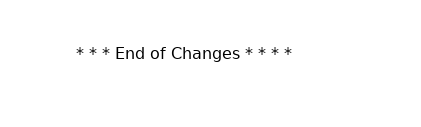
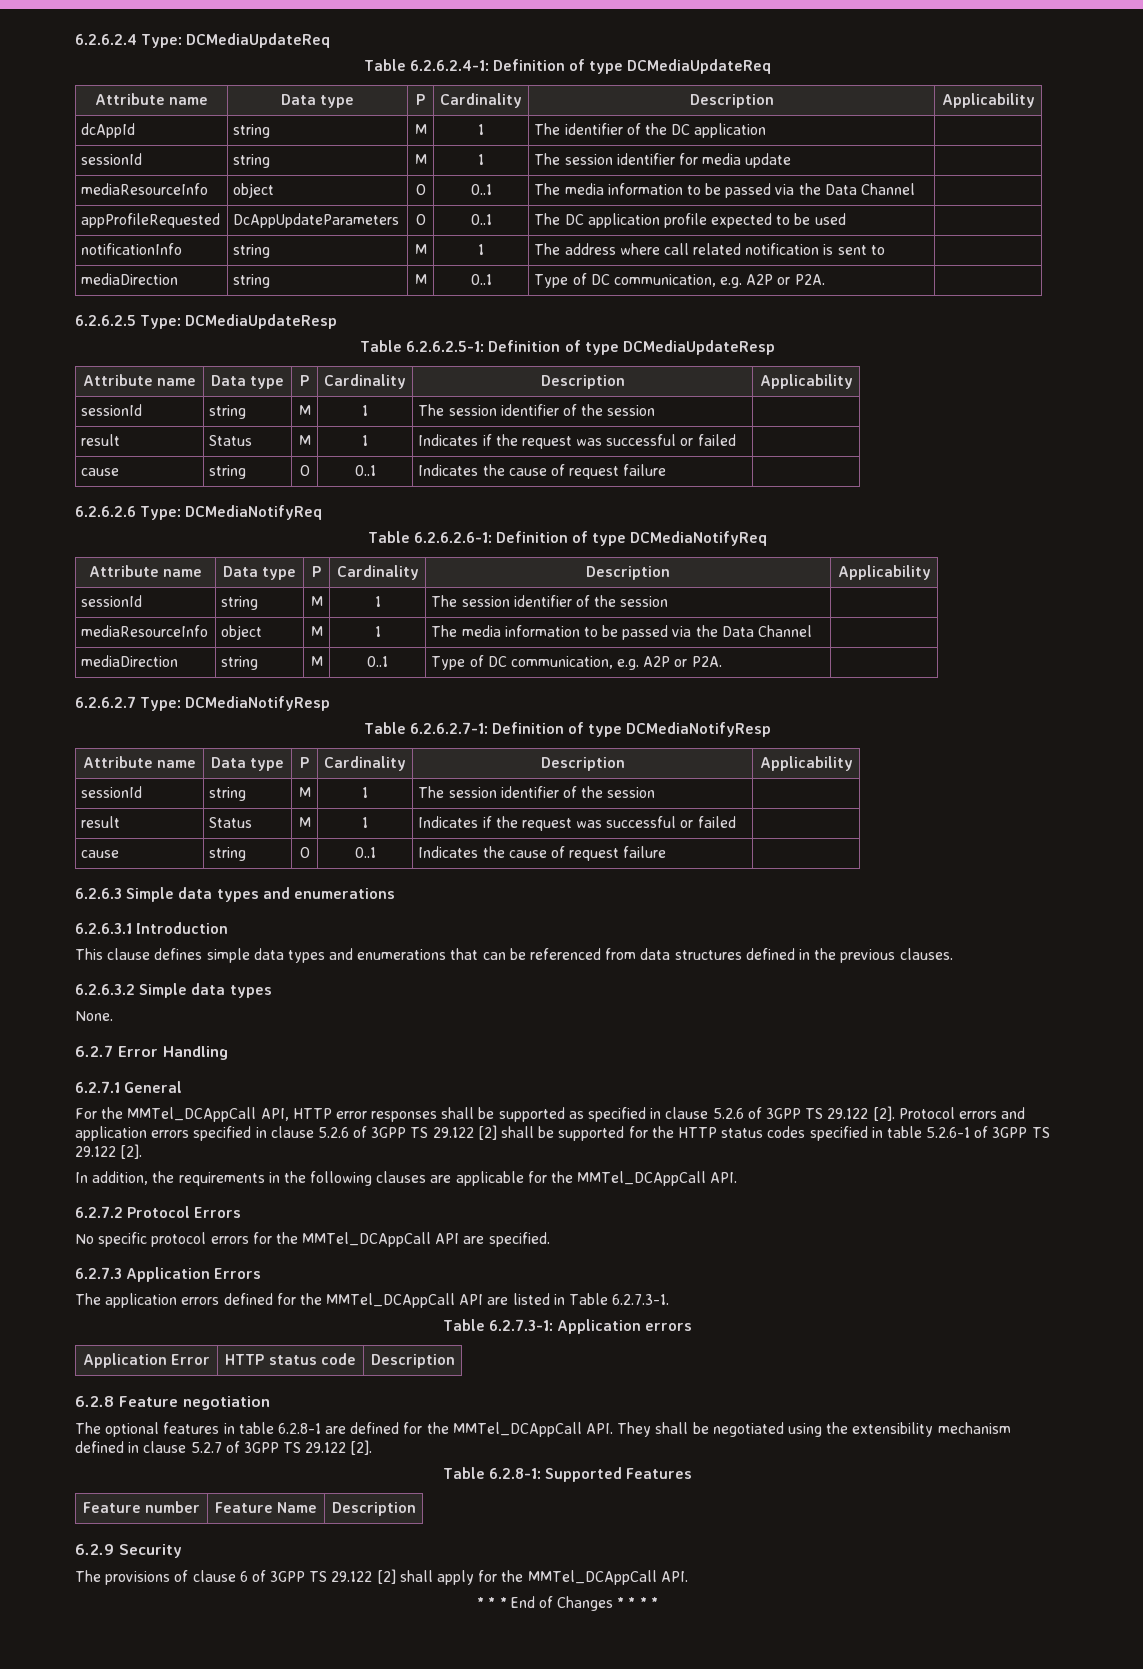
+ 6.2.6.2.4 Type: DCMediaUpdateReq
+ Table 6.2.6.2.4-1: Definition of type DCMediaUpdateReq
+ Attribute name | Data type | P | Cardinality | Description | Applicability
+ dcAppId | string | M | 1 | The identifier of the DC application |
+ sessionId | string | M | 1 | The session identifier for media update |
+ mediaResourceInfo | object | O | 0..1 | The media information to be passed via the Data Channel |
+ appProfileRequested | DcAppUpdateParameters | O | 0..1 | The DC application profile expected to be used |
+ notificationInfo | string | M | 1 | The address where call related notification is sent to |
+ mediaDirection | string | M | 0..1 | Type of DC communication, e.g. A2P or P2A. |
+ 6.2.6.2.5 Type: DCMediaUpdateResp
+ Table 6.2.6.2.5-1: Definition of type DCMediaUpdateResp
+ Attribute name | Data type | P | Cardinality | Description | Applicability
+ sessionId | string | M | 1 | The session identifier of the session |
+ result | Status | M | 1 | Indicates if the request was successful or failed |
+ cause | string | O | 0..1 | Indicates the cause of request failure |
+ 6.2.6.2.6 Type: DCMediaNotifyReq
+ Table 6.2.6.2.6-1: Definition of type DCMediaNotifyReq
+ Attribute name | Data type | P | Cardinality | Description | Applicability
+ sessionId | string | M | 1 | The session identifier of the session |
+ mediaResourceInfo | object | M | 1 | The media information to be passed via the Data Channel |
+ mediaDirection | string | M | 0..1 | Type of DC communication, e.g. A2P or P2A. |
+ 6.2.6.2.7 Type: DCMediaNotifyResp
+ Table 6.2.6.2.7-1: Definition of type DCMediaNotifyResp
+ Attribute name | Data type | P | Cardinality | Description | Applicability
+ sessionId | string | M | 1 | The session identifier of the session |
+ result | Status | M | 1 | Indicates if the request was successful or failed |
+ cause | string | O | 0..1 | Indicates the cause of request failure |
+ 6.2.6.3 Simple data types and enumerations
+ 6.2.6.3.1 Introduction
+ This clause defines simple data types and enumerations that can be referenced from data structures defined in the previous clauses.
+ 6.2.6.3.2 Simple data types
+ None.
+ 6.2.7 Error Handling
+ 6.2.7.1 General
+ For the MMTel_DCAppCall API, HTTP error responses shall be supported as specified in clause 5.2.6 of 3GPP TS 29.122 [2]. Protocol errors and application errors specified in clause 5.2.6 of 3GPP TS 29.122 [2] shall be supported for the HTTP status codes specified in table 5.2.6-1 of 3GPP TS 29.122 [2].
+ In addition, the requirements in the following clauses are applicable for the MMTel_DCAppCall API.
+ 6.2.7.2 Protocol Errors
+ No specific protocol errors for the MMTel_DCAppCall API are specified.
+ 6.2.7.3 Application Errors
+ The application errors defined for the MMTel_DCAppCall API are listed in Table 6.2.7.3-1.
+ Table 6.2.7.3-1: Application errors
+ Application Error | HTTP status code | Description
+ 6.2.8 Feature negotiation
+ The optional features in table 6.2.8-1 are defined for the MMTel_DCAppCall API. They shall be negotiated using the extensibility mechanism defined in clause 5.2.7 of 3GPP TS 29.122 [2].
+ Table 6.2.8-1: Supported Features
+ Feature number | Feature Name | Description
+ 6.2.9 Security
+ The provisions of clause 6 of 3GPP TS 29.122 [2] shall apply for the MMTel_DCAppCall API.

